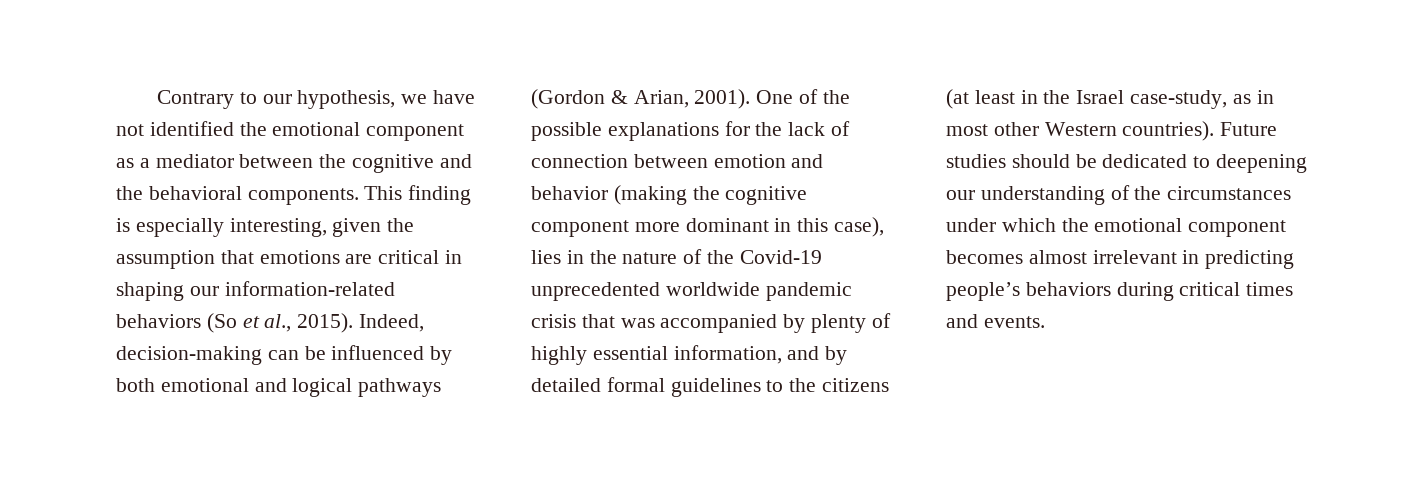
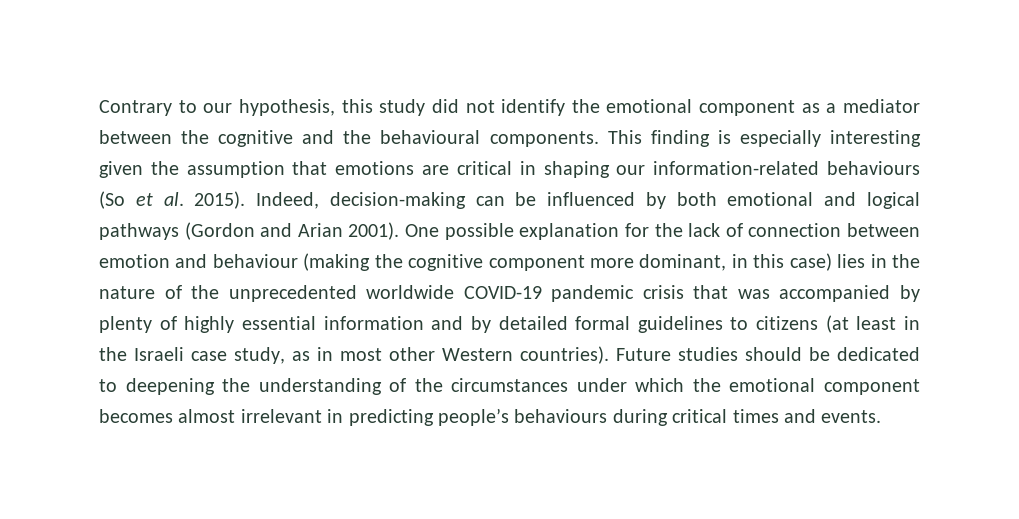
- Contrary to our hypothesis, we have not identified the emotional component as a mediator between the cognitive and the behavioral components.
+ Contrary to our hypothesis, this study did not identify the emotional component as a mediator between the cognitive and the behavioural components.
- This finding is especially interesting, given the assumption that emotions are critical in shaping our information-related behaviors (So et al., 2015).
+ This finding is especially interesting given the assumption that emotions are critical in shaping our information-related behaviours (So et al. 2015).
- Indeed, decision-making can be influenced by both emotional and logical pathways (Gordon & Arian, 2001). One of the possible explanations for the lack of connection between emotion and behavior (making the cognitive component more dominant in this case), lies in the nature of the Covid-19 unprecedented worldwide pandemic crisis that was accompanied by plenty of highly essential information, and by detailed formal guidelines to the citizens (at least in the Israel case-study, as in most other Western countries).
+ Indeed, decision-making can be influenced by both emotional and logical pathways (Gordon and Arian 2001). One possible explanation for the lack of connection between emotion and behaviour (making the cognitive component more dominant, in this case) lies in the nature of the unprecedented worldwide COVID-19 pandemic crisis that was accompanied by plenty of highly essential information and by detailed formal guidelines to citizens (at least in the Israeli case study, as in most other Western countries).
- Future studies should be dedicated to deepening our understanding of the circumstances under which the emotional component becomes almost irrelevant in predicting people’s behaviors during critical times and events.
+ Future studies should be dedicated to deepening the understanding of the circumstances under which the emotional component becomes almost irrelevant in predicting people’s behaviours during critical times and events.

